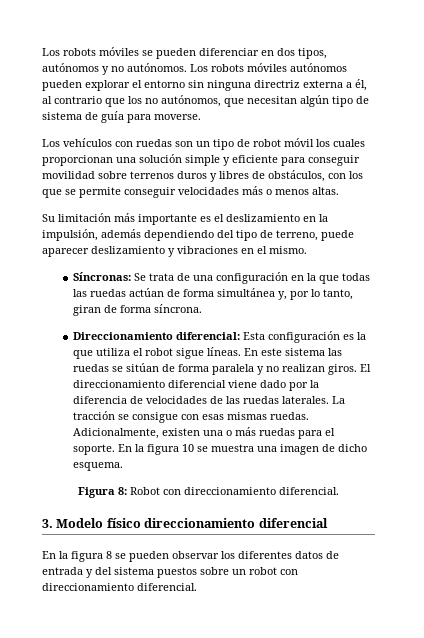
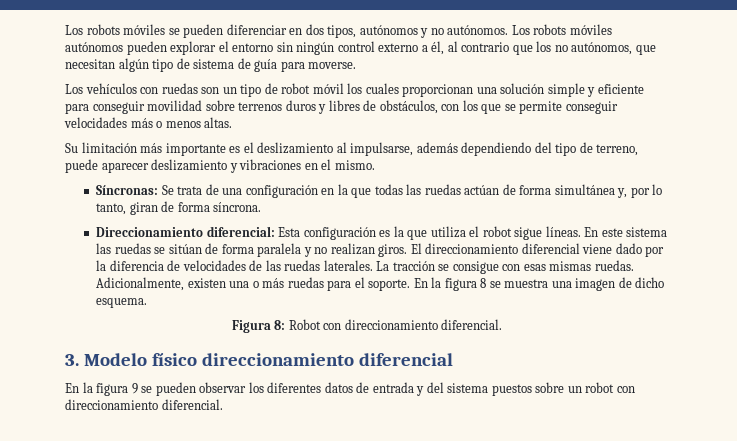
- Los robots móviles autónomos pueden explorar el entorno sin ninguna directriz externa a él, al contrario que los no autónomos, que necesitan algún tipo de sistema de guía para moverse.
+ Los robots móviles autónomos pueden explorar el entorno sin ningún control externo a él, al contrario que los no autónomos, que necesitan algún tipo de sistema de guía para moverse.
- Su limitación más importante es el deslizamiento en la impulsión, además dependiendo del tipo de terreno, puede aparecer deslizamiento y vibraciones en el mismo.
+ Su limitación más importante es el deslizamiento al impulsarse, además dependiendo del tipo de terreno, puede aparecer deslizamiento y vibraciones en el mismo.
- En la figura 10 se muestra una imagen de dicho esquema.
+ En la figura 8 se muestra una imagen de dicho esquema.
- En la figura 8 se pueden observar los diferentes datos de entrada y del sistema puestos sobre un robot con direccionamiento diferencial.
+ En la figura 9 se pueden observar los diferentes datos de entrada y del sistema puestos sobre un robot con direccionamiento diferencial.

